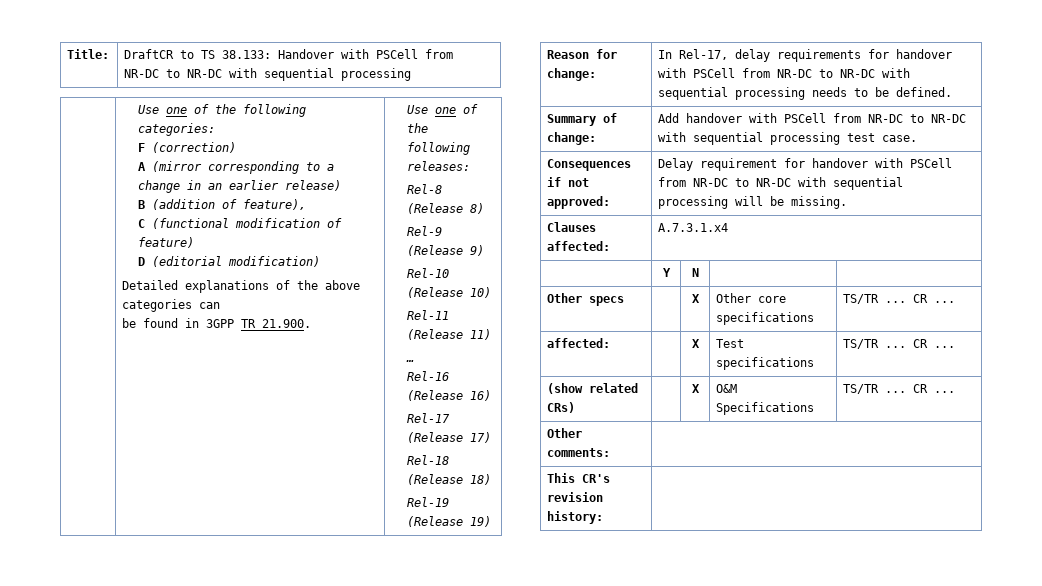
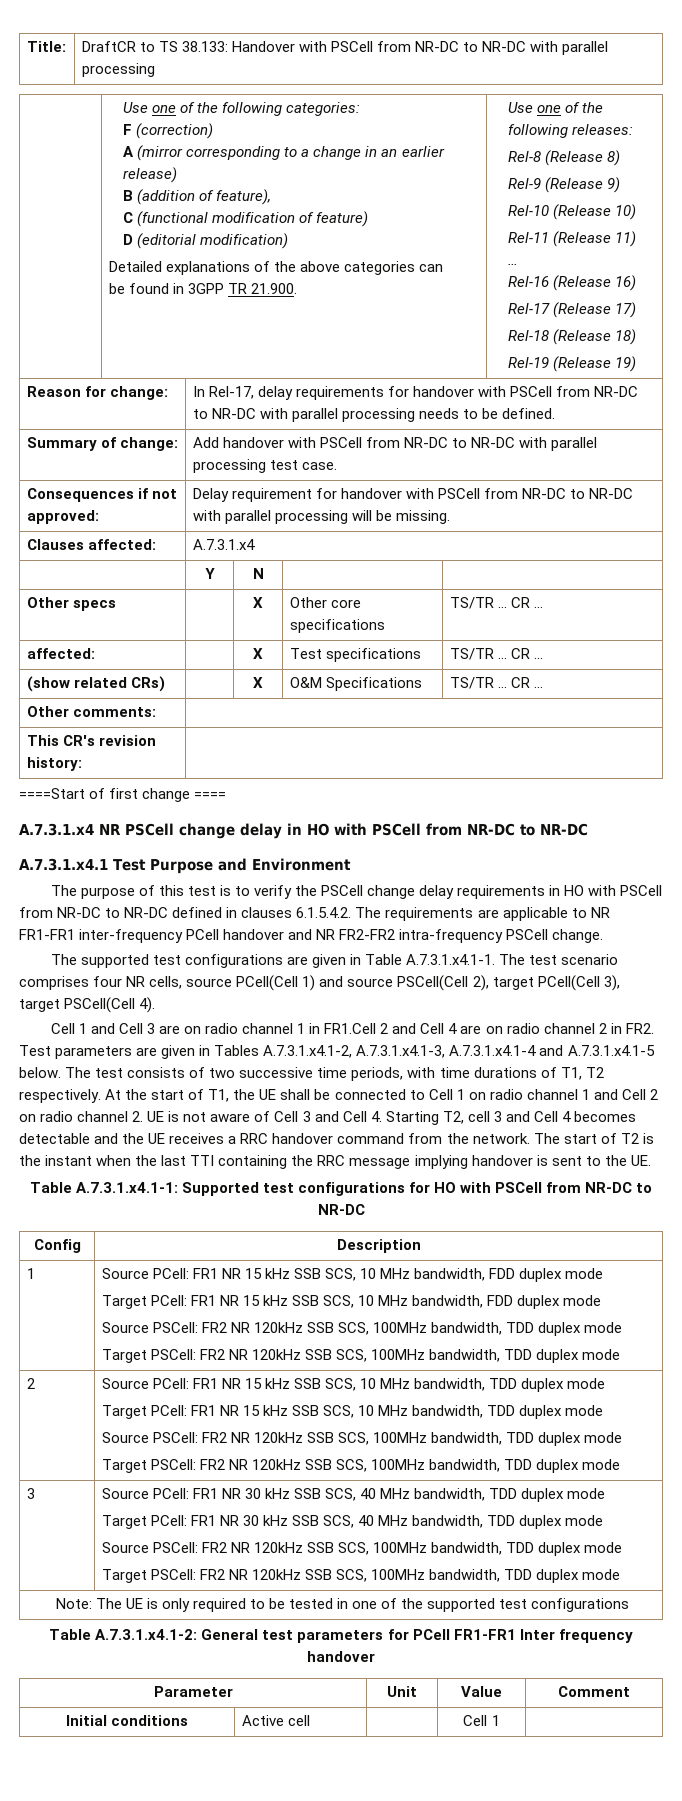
- Title: | DraftCR to TS 38.133: Handover with PSCell from NR-DC to NR-DC with sequential processing
+ Title: | DraftCR to TS 38.133: Handover with PSCell from NR-DC to NR-DC with parallel processing
- Reason for change: | In Rel-17, delay requirements for handover with PSCell from NR-DC to NR-DC with sequential processing needs to be defined.
+ Reason for change: | In Rel-17, delay requirements for handover with PSCell from NR-DC to NR-DC with parallel processing needs to be defined.
- Summary of change: | Add handover with PSCell from NR-DC to NR-DC with sequential processing test case.
+ Summary of change: | Add handover with PSCell from NR-DC to NR-DC with parallel processing test case.
- Consequences if not approved: | Delay requirement for handover with PSCell from NR-DC to NR-DC with sequential processing will be missing.
+ Consequences if not approved: | Delay requirement for handover with PSCell from NR-DC to NR-DC with parallel processing will be missing.
+ ====Start of first change ====
+ A.7.3.1.x4 NR PSCell change delay in HO with PSCell from NR-DC to NR-DC
+ A.7.3.1.x4.1 Test Purpose and Environment
+ The purpose of this test is to verify the PSCell change delay requirements in HO with PSCell from NR-DC to NR-DC defined in clauses 6.1.5.4.2. The requirements are applicable to NR FR1-FR1 inter-frequency PCell handover and NR FR2-FR2 intra-frequency PSCell change.
+ The supported test configurations are given in Table A.7.3.1.x4.1-1. The test scenario comprises four NR cells, source PCell(Cell 1) and source PSCell(Cell 2), target PCell(Cell 3), target PSCell(Cell 4).
+ Cell 1 and Cell 3 are on radio channel 1 in FR1.Cell 2 and Cell 4 are on radio channel 2 in FR2. Test parameters are given in Tables A.7.3.1.x4.1-2, A.7.3.1.x4.1-3, A.7.3.1.x4.1-4 and A.7.3.1.x4.1-5 below. The test consists of two successive time periods, with time durations of T1, T2 respectively. At the start of T1, the UE shall be connected to Cell 1 on radio channel 1 and Cell 2 on radio channel 2. UE is not aware of Cell 3 and Cell 4. Starting T2, cell 3 and Cell 4 becomes detectable and the UE receives a RRC handover command from the network. The start of T2 is the instant when the last TTI containing the RRC message implying handover is sent to the UE.
+ Table A.7.3.1.x4.1-1: Supported test configurations for HO with PSCell from NR-DC to NR-DC
+ Config | Description
+ 1 | Source PCell: FR1 NR 15 kHz SSB SCS, 10 MHz bandwidth, FDD duplex mode
+ Target PCell: FR1 NR 15 kHz SSB SCS, 10 MHz bandwidth, FDD duplex mode
+ Source PSCell: FR2 NR 120kHz SSB SCS, 100MHz bandwidth, TDD duplex mode
+ Target PSCell: FR2 NR 120kHz SSB SCS, 100MHz bandwidth, TDD duplex mode
+ 2 | Source PCell: FR1 NR 15 kHz SSB SCS, 10 MHz bandwidth, TDD duplex mode
+ Target PCell: FR1 NR 15 kHz SSB SCS, 10 MHz bandwidth, TDD duplex mode
+ Source PSCell: FR2 NR 120kHz SSB SCS, 100MHz bandwidth, TDD duplex mode
+ Target PSCell: FR2 NR 120kHz SSB SCS, 100MHz bandwidth, TDD duplex mode
+ 3 | Source PCell: FR1 NR 30 kHz SSB SCS, 40 MHz bandwidth, TDD duplex mode
+ Target PCell: FR1 NR 30 kHz SSB SCS, 40 MHz bandwidth, TDD duplex mode
+ Source PSCell: FR2 NR 120kHz SSB SCS, 100MHz bandwidth, TDD duplex mode
+ Target PSCell: FR2 NR 120kHz SSB SCS, 100MHz bandwidth, TDD duplex mode
+ Note: The UE is only required to be tested in one of the supported test configurations
+ Table A.7.3.1.x4.1-2: General test parameters for PCell FR1-FR1 Inter frequency handover
+ Parameter | Unit | Value | Comment
+ Initial conditions | Active cell | | Cell 1 |

